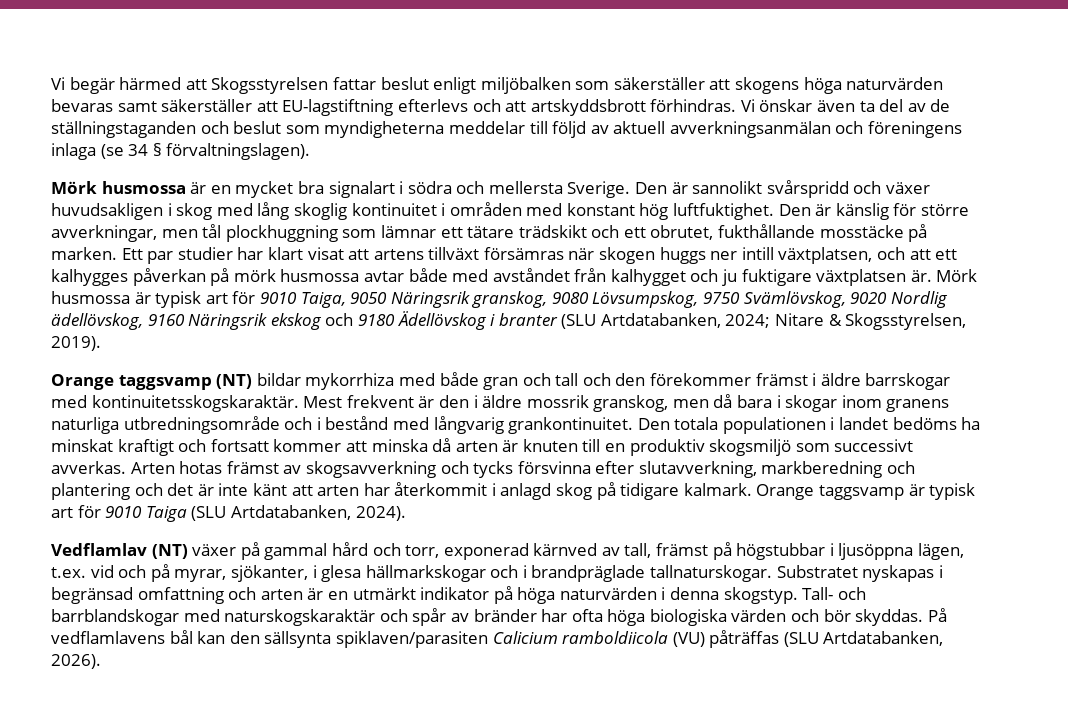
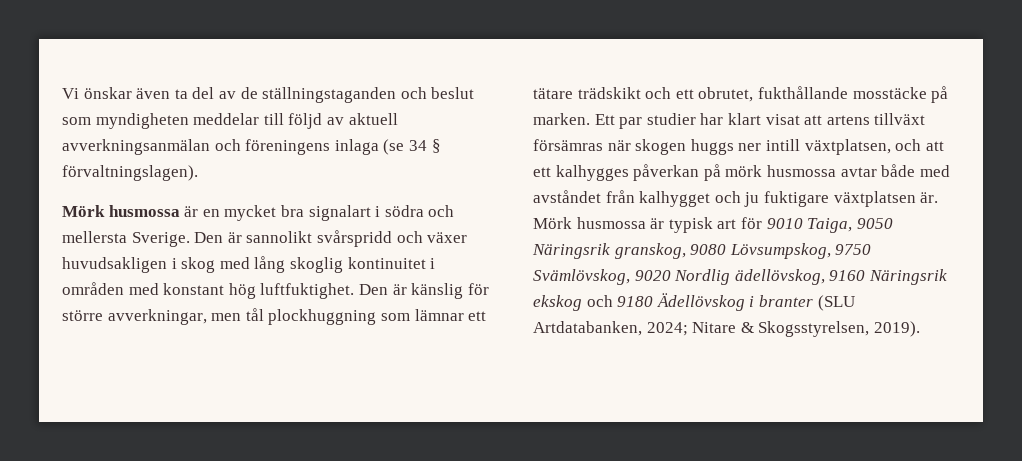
- Vi begär härmed att Skogsstyrelsen fattar beslut enligt miljöbalken som säkerställer att skogens höga naturvärden bevaras samt säkerställer att EU-lagstiftning efterlevs och att artskyddsbrott förhindras. Vi önskar även ta del av de ställningstaganden och beslut som myndigheterna meddelar till följd av aktuell avverkningsanmälan och föreningens inlaga (se 34 § förvaltningslagen).
+ Vi önskar även ta del av de ställningstaganden och beslut som myndigheten meddelar till följd av aktuell avverkningsanmälan och föreningens inlaga (se 34 § förvaltningslagen).
- Orange taggsvamp (NT) bildar mykorrhiza med både gran och tall och den förekommer främst i äldre barrskogar med kontinuitetsskogskaraktär. Mest frekvent är den i äldre mossrik granskog, men då bara i skogar inom granens naturliga utbredningsområde och i bestånd med långvarig grankontinuitet. Den totala populationen i landet bedöms ha minskat kraftigt och fortsatt kommer att minska då arten är knuten till en produktiv skogsmiljö som successivt avverkas. Arten hotas främst av skogsavverkning och tycks försvinna efter slutavverkning, markberedning och plantering och det är inte känt att arten har återkommit i anlagd skog på tidigare kalmark. Orange taggsvamp är typisk art för 9010 Taiga (SLU Artdatabanken, 2024).
- Vedflamlav (NT) växer på gammal hård och torr, exponerad kärnved av tall, främst på högstubbar i ljusöppna lägen, t.ex. vid och på myrar, sjökanter, i glesa hällmarkskogar och i brandpräglade tallnaturskogar. Substratet nyskapas i begränsad omfattning och arten är en utmärkt indikator på höga naturvärden i denna skogstyp. Tall- och barrblandskogar med naturskogskaraktär och spår av bränder har ofta höga biologiska värden och bör skyddas. På vedflamlavens bål kan den sällsynta spiklaven/parasiten Calicium ramboldiicola (VU) påträffas (SLU Artdatabanken, 2026).

